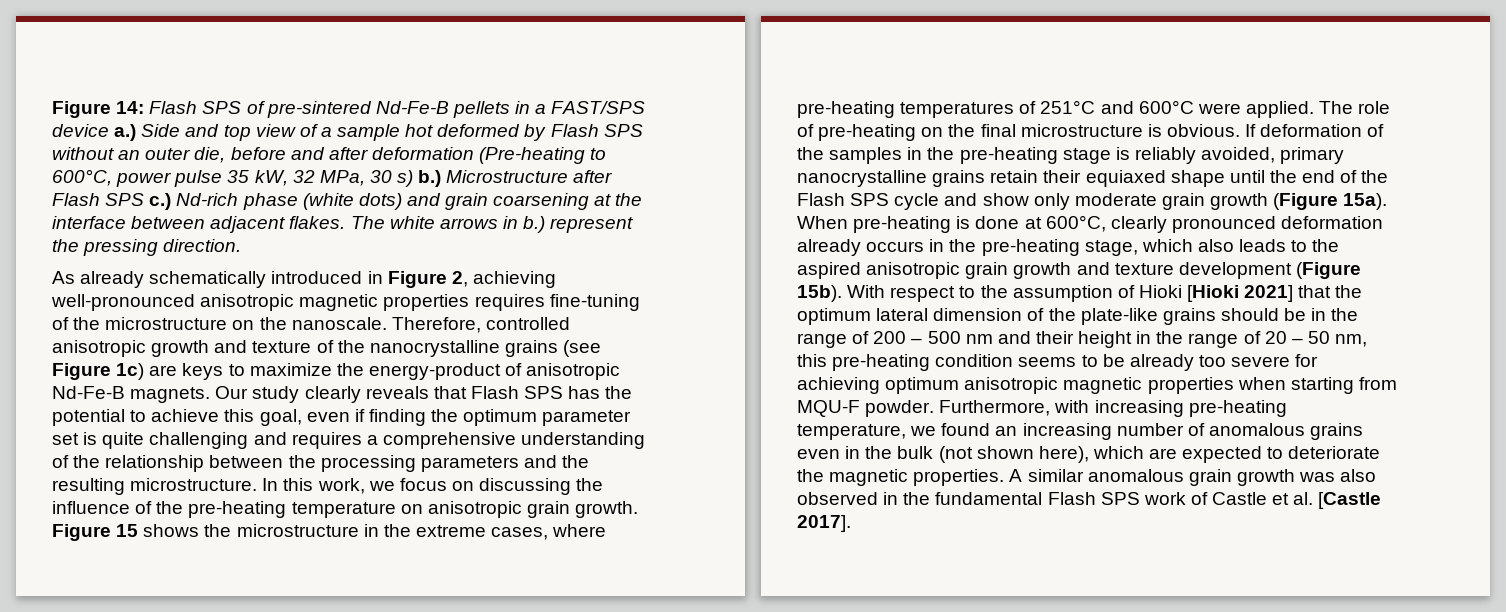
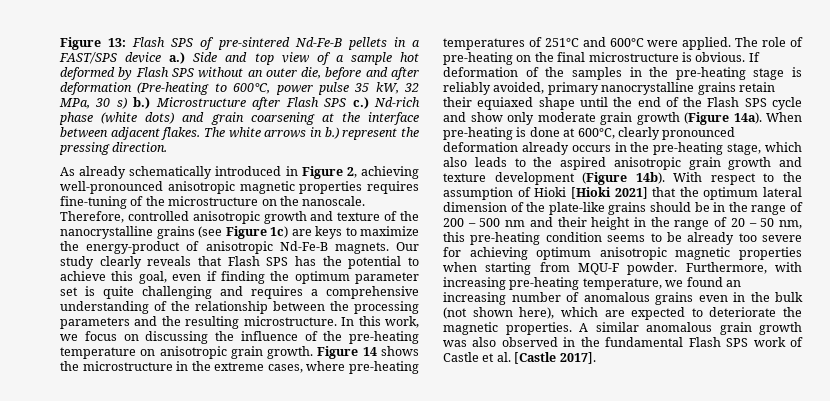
- Figure 14: Flash SPS of pre-sintered Nd-Fe-B pellets in a FAST/SPS device a.)
+ Figure 13: Flash SPS of pre-sintered Nd-Fe-B pellets in a FAST/SPS device a.)
- Figure 15 shows the microstructure in the extreme cases, where pre-heating temperatures of 251°C and 600°C were applied.
+ Figure 14 shows the microstructure in the extreme cases, where pre-heating temperatures of 251°C and 600°C were applied.
- If deformation of the samples in the pre-heating stage is reliably avoided, primary nanocrystalline grains retain their equiaxed shape until the end of the Flash SPS cycle and show only moderate grain growth (Figure 15a).
+ If deformation of the samples in the pre-heating stage is reliably avoided, primary nanocrystalline grains retain their equiaxed shape until the end of the Flash SPS cycle and show only moderate grain growth (Figure 14a).
- When pre-heating is done at 600°C, clearly pronounced deformation already occurs in the pre-heating stage, which also leads to the aspired anisotropic grain growth and texture development (Figure 15b).
+ When pre-heating is done at 600°C, clearly pronounced deformation already occurs in the pre-heating stage, which also leads to the aspired anisotropic grain growth and texture development (Figure 14b).

